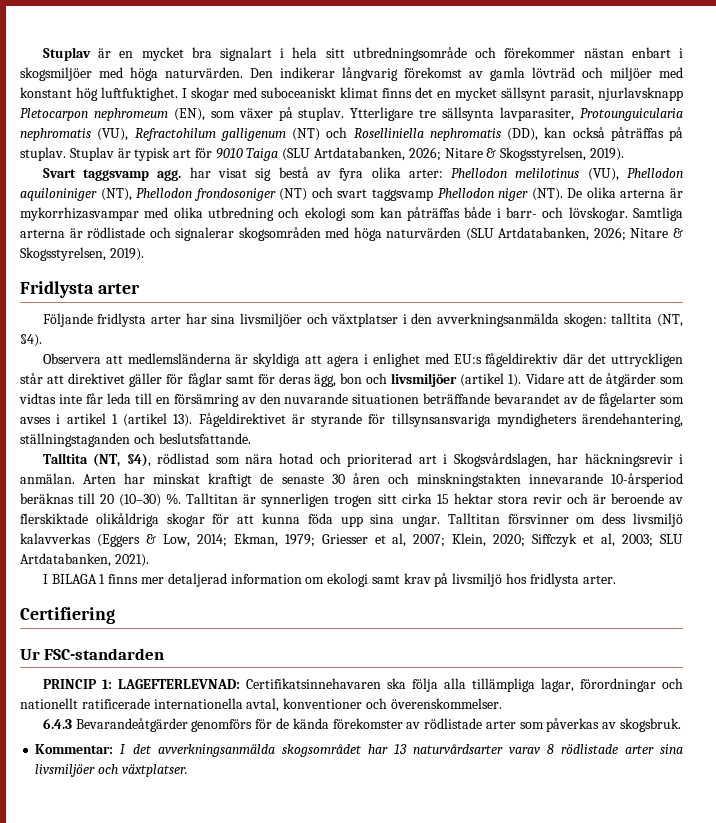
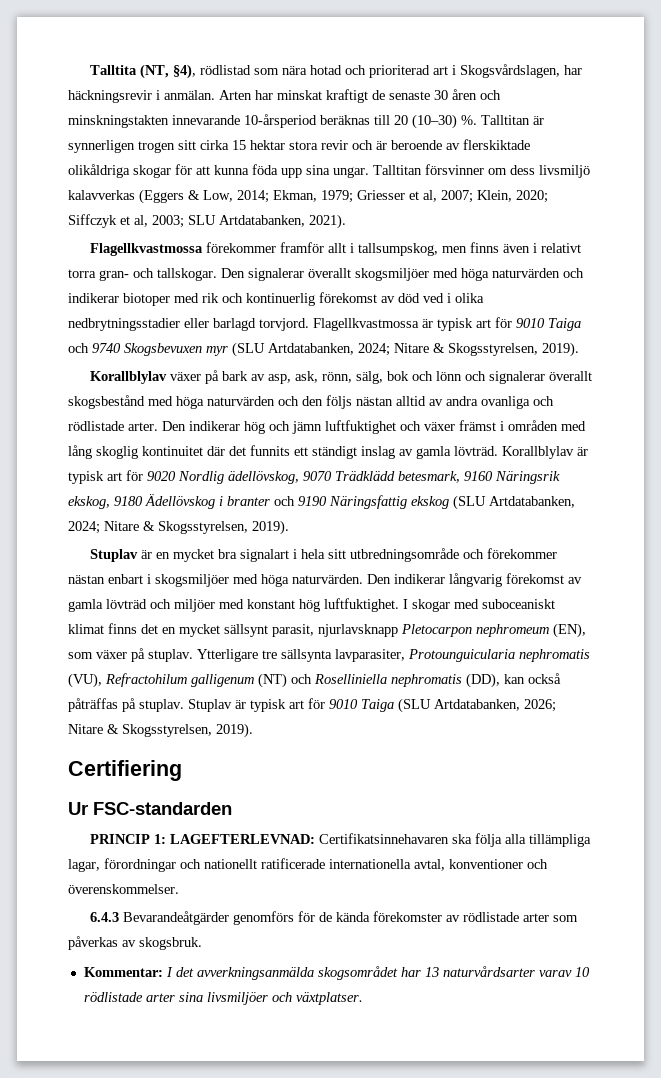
+ Talltita (NT, §4), rödlistad som nära hotad och prioriterad art i Skogsvårdslagen, har häckningsrevir i anmälan. Arten har minskat kraftigt de senaste 30 åren och minskningstakten innevarande 10-årsperiod beräknas till 20 (10–30) %. Talltitan är synnerligen trogen sitt cirka 15 hektar stora revir och är beroende av flerskiktade olikåldriga skogar för att kunna föda upp sina ungar. Talltitan försvinner om dess livsmiljö kalavverkas (Eggers & Low, 2014; Ekman, 1979; Griesser et al, 2007; Klein, 2020; Siffczyk et al, 2003; SLU Artdatabanken, 2021).
+ Flagellkvastmossa förekommer framför allt i tallsumpskog, men finns även i relativt torra gran- och tallskogar. Den signalerar överallt skogsmiljöer med höga naturvärden och indikerar biotoper med rik och kontinuerlig förekomst av död ved i olika nedbrytningsstadier eller barlagd torvjord. Flagellkvastmossa är typisk art för 9010 Taiga och 9740 Skogsbevuxen myr (SLU Artdatabanken, 2024; Nitare & Skogsstyrelsen, 2019).
+ Korallblylav växer på bark av asp, ask, rönn, sälg, bok och lönn och signalerar överallt skogsbestånd med höga naturvärden och den följs nästan alltid av andra ovanliga och rödlistade arter. Den indikerar hög och jämn luftfuktighet och växer främst i områden med lång skoglig kontinuitet där det funnits ett ständigt inslag av gamla lövträd. Korallblylav är typisk art för 9020 Nordlig ädellövskog, 9070 Trädklädd betesmark, 9160 Näringsrik ekskog, 9180 Ädellövskog i branter och 9190 Näringsfattig ekskog (SLU Artdatabanken, 2024; Nitare & Skogsstyrelsen, 2019).
- Svart taggsvamp agg. har visat sig bestå av fyra olika arter: Phellodon melilotinus (VU), Phellodon aquiloniniger (NT), Phellodon frondosoniger (NT) och svart taggsvamp Phellodon niger (NT). De olika arterna är mykorrhizasvampar med olika utbredning och ekologi som kan påträffas både i barr- och lövskogar. Samtliga arterna är rödlistade och signalerar skogsområden med höga naturvärden (SLU Artdatabanken, 2026; Nitare & Skogsstyrelsen, 2019).
- Fridlysta arter
- Följande fridlysta arter har sina livsmiljöer och växtplatser i den avverkningsanmälda skogen: talltita (NT, §4).
- Observera att medlemsländerna är skyldiga att agera i enlighet med EU:s fågeldirektiv där det uttryckligen står att direktivet gäller för fåglar samt för deras ägg, bon och livsmiljöer (artikel 1). Vidare att de åtgärder som vidtas inte får leda till en försämring av den nuvarande situationen beträffande bevarandet av de fågelarter som avses i artikel 1 (artikel 13). Fågeldirektivet är styrande för tillsynsansvariga myndigheters ärendehantering, ställningstaganden och beslutsfattande.
- Talltita (NT, §4), rödlistad som nära hotad och prioriterad art i Skogsvårdslagen, har häckningsrevir i anmälan. Arten har minskat kraftigt de senaste 30 åren och minskningstakten innevarande 10-årsperiod beräknas till 20 (10–30) %. Talltitan är synnerligen trogen sitt cirka 15 hektar stora revir och är beroende av flerskiktade olikåldriga skogar för att kunna föda upp sina ungar. Talltitan försvinner om dess livsmiljö kalavverkas (Eggers & Low, 2014; Ekman, 1979; Griesser et al, 2007; Klein, 2020; Siffczyk et al, 2003; SLU Artdatabanken, 2021).
- I BILAGA 1 finns mer detaljerad information om ekologi samt krav på livsmiljö hos fridlysta arter.
- Kommentar: I det avverkningsanmälda skogsområdet har 13 naturvårdsarter varav 8 rödlistade arter sina livsmiljöer och växtplatser.
+ Kommentar: I det avverkningsanmälda skogsområdet har 13 naturvårdsarter varav 10 rödlistade arter sina livsmiljöer och växtplatser.

